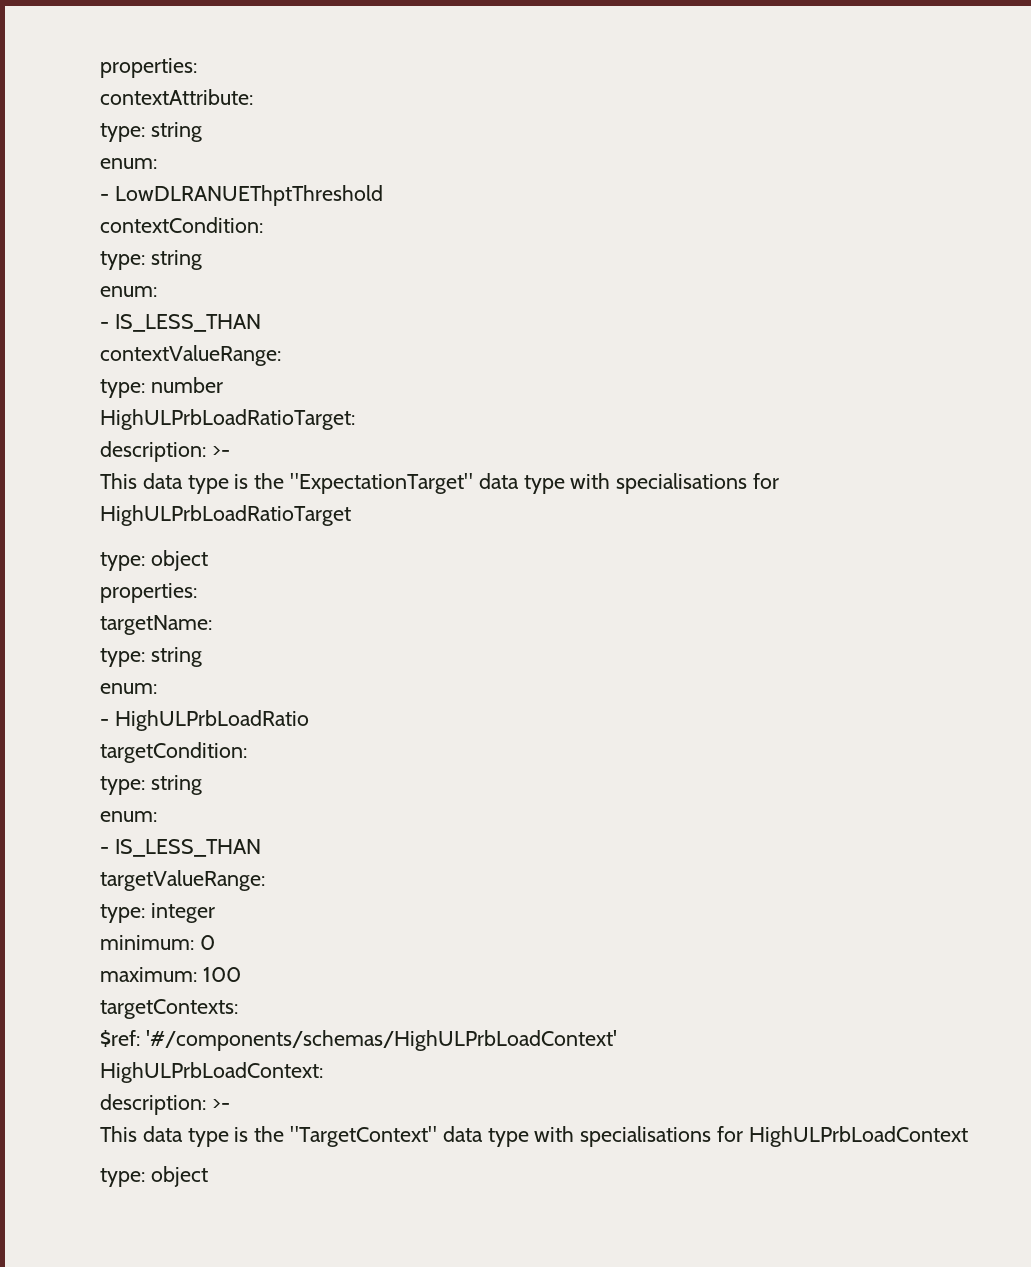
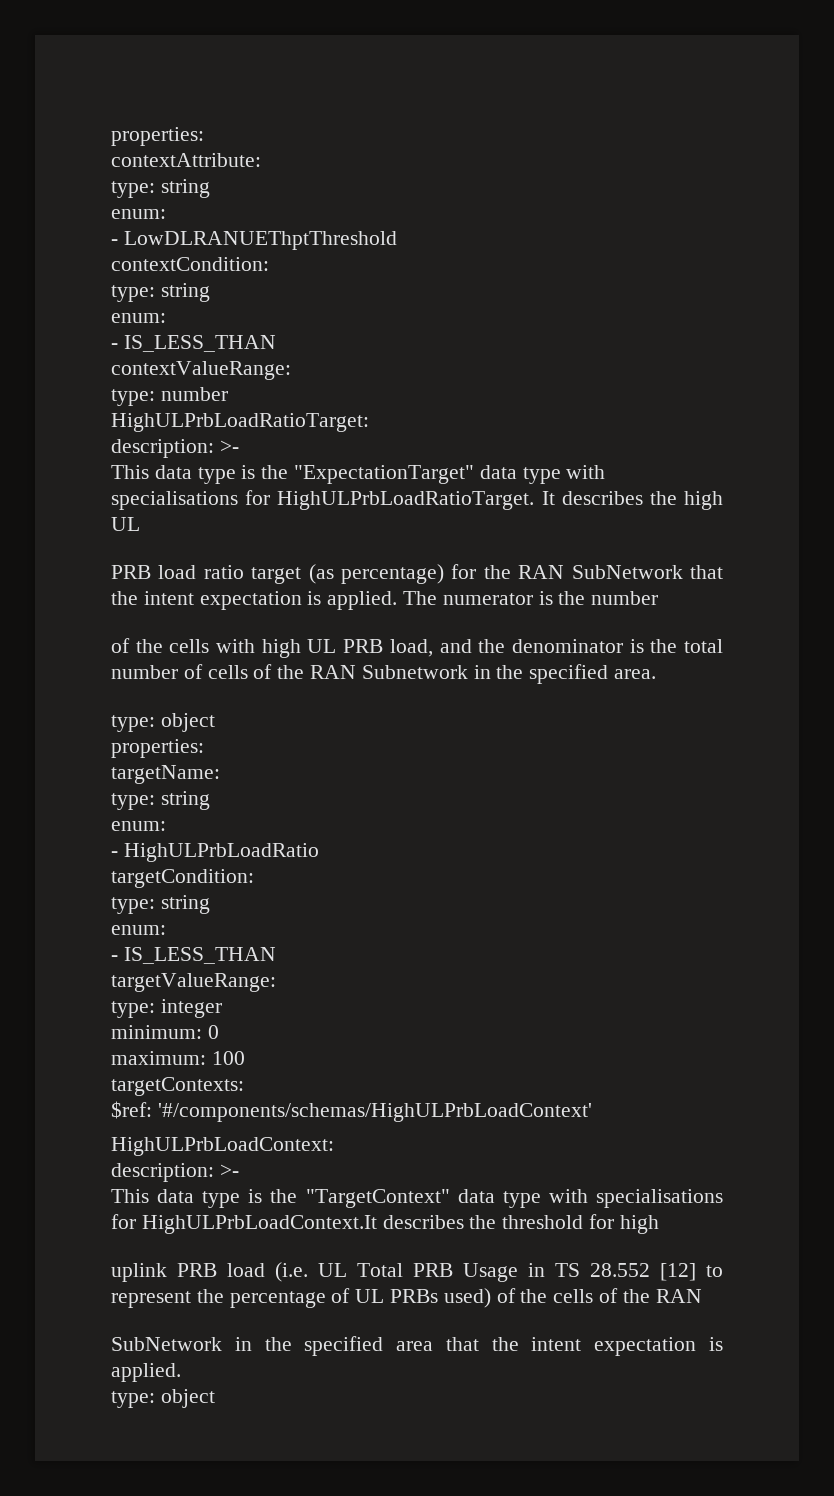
- This data type is the "ExpectationTarget" data type with specialisations for HighULPrbLoadRatioTarget
+ This data type is the "ExpectationTarget" data type with specialisations for HighULPrbLoadRatioTarget. It describes the high UL
+ PRB load ratio target (as percentage) for the RAN SubNetwork that the intent expectation is applied. The numerator is the number
+ of the cells with high UL PRB load, and the denominator is the total number of cells of the RAN Subnetwork in the specified area.
- This data type is the "TargetContext" data type with specialisations for HighULPrbLoadContext
+ This data type is the "TargetContext" data type with specialisations for HighULPrbLoadContext.It describes the threshold for high
+ uplink PRB load (i.e. UL Total PRB Usage in TS 28.552 [12] to represent the percentage of UL PRBs used) of the cells of the RAN
+ SubNetwork in the specified area that the intent expectation is applied.

